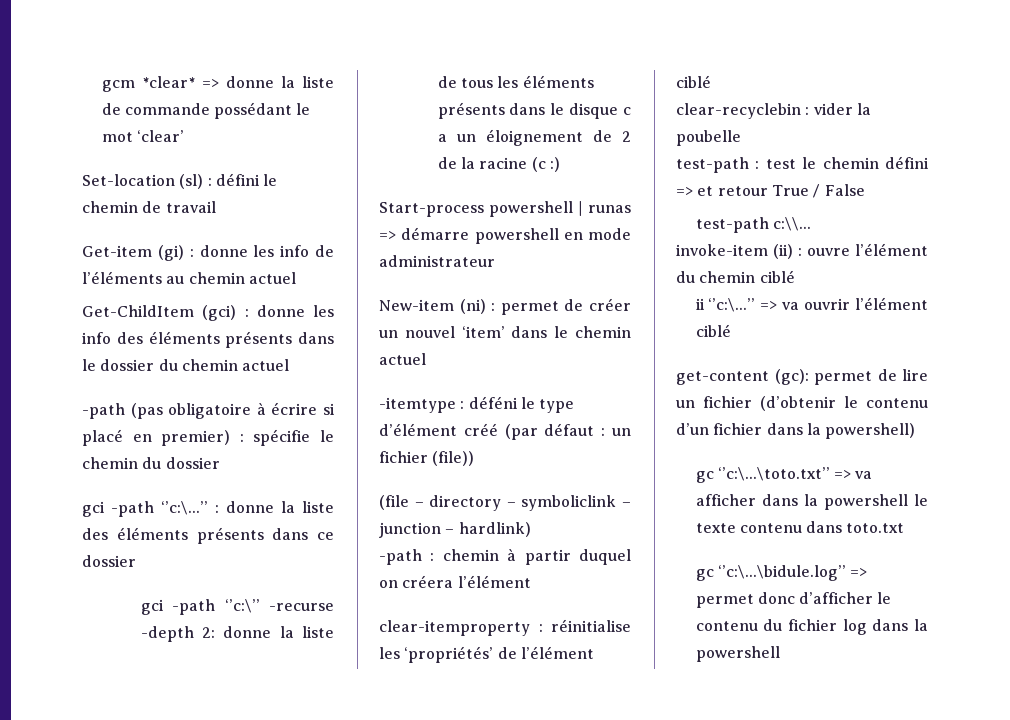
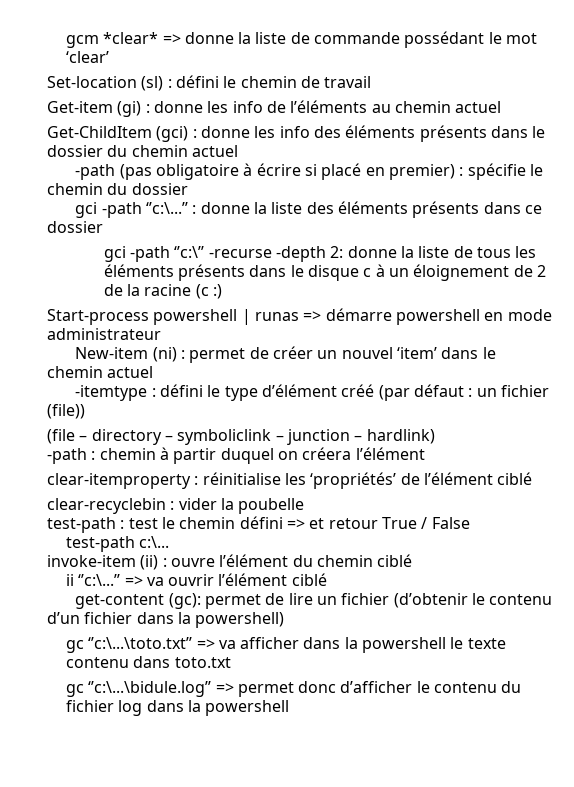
- gci -path ‘’c:\’’ -recurse -depth 2: donne la liste de tous les éléments présents dans le disque c a un éloignement de 2 de la racine (c :)
+ gci -path ‘’c:\’’ -recurse -depth 2: donne la liste de tous les éléments présents dans le disque c à un éloignement de 2 de la racine (c :)
- -itemtype : déféni le type d’élément créé (par défaut : un fichier (file))
+ -itemtype : défini le type d’élément créé (par défaut : un fichier (file))
- test-path c:\\...
+ test-path c:\...

